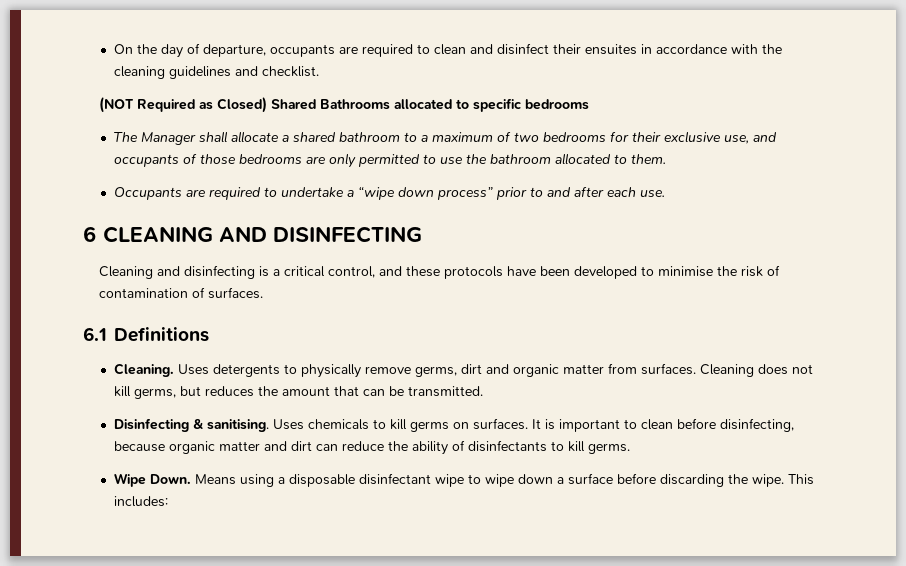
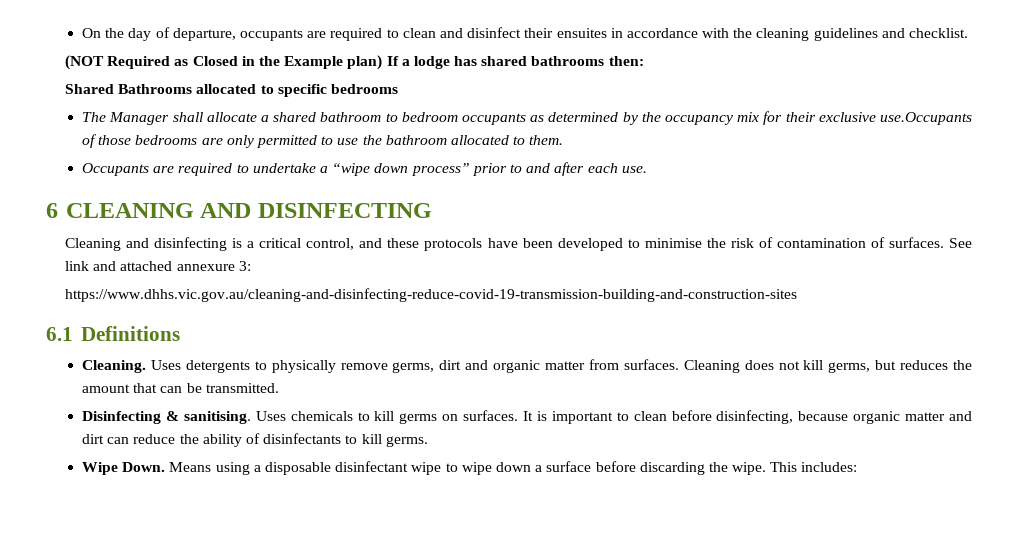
- (NOT Required as Closed) Shared Bathrooms allocated to specific bedrooms
+ (NOT Required as Closed in the Example plan) If a lodge has shared bathrooms then:
+ Shared Bathrooms allocated to specific bedrooms
- The Manager shall allocate a shared bathroom to a maximum of two bedrooms for their exclusive use, and occupants of those bedrooms are only permitted to use the bathroom allocated to them.
+ The Manager shall allocate a shared bathroom to bedroom occupants as determined by the occupancy mix for their exclusive use.Occupants of those bedrooms are only permitted to use the bathroom allocated to them.
+ See link and attached annexure 3:
+ https://www.dhhs.vic.gov.au/cleaning-and-disinfecting-reduce-covid-19-transmission-building-and-construction-sites

